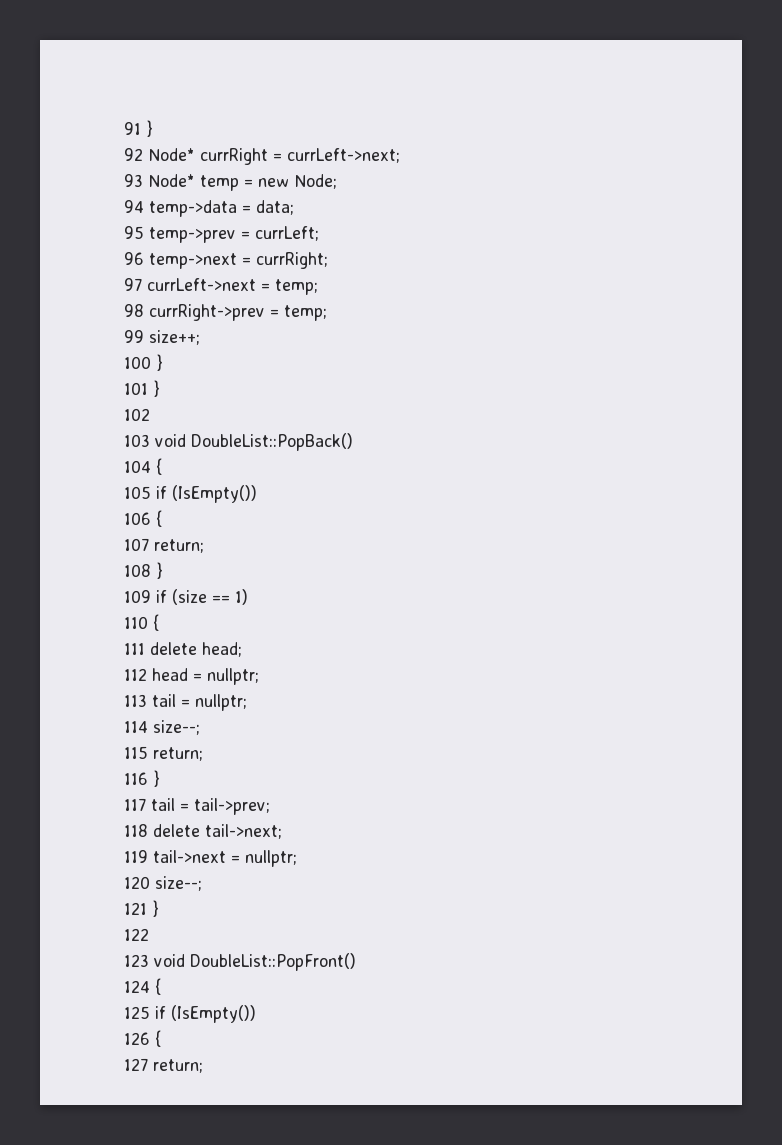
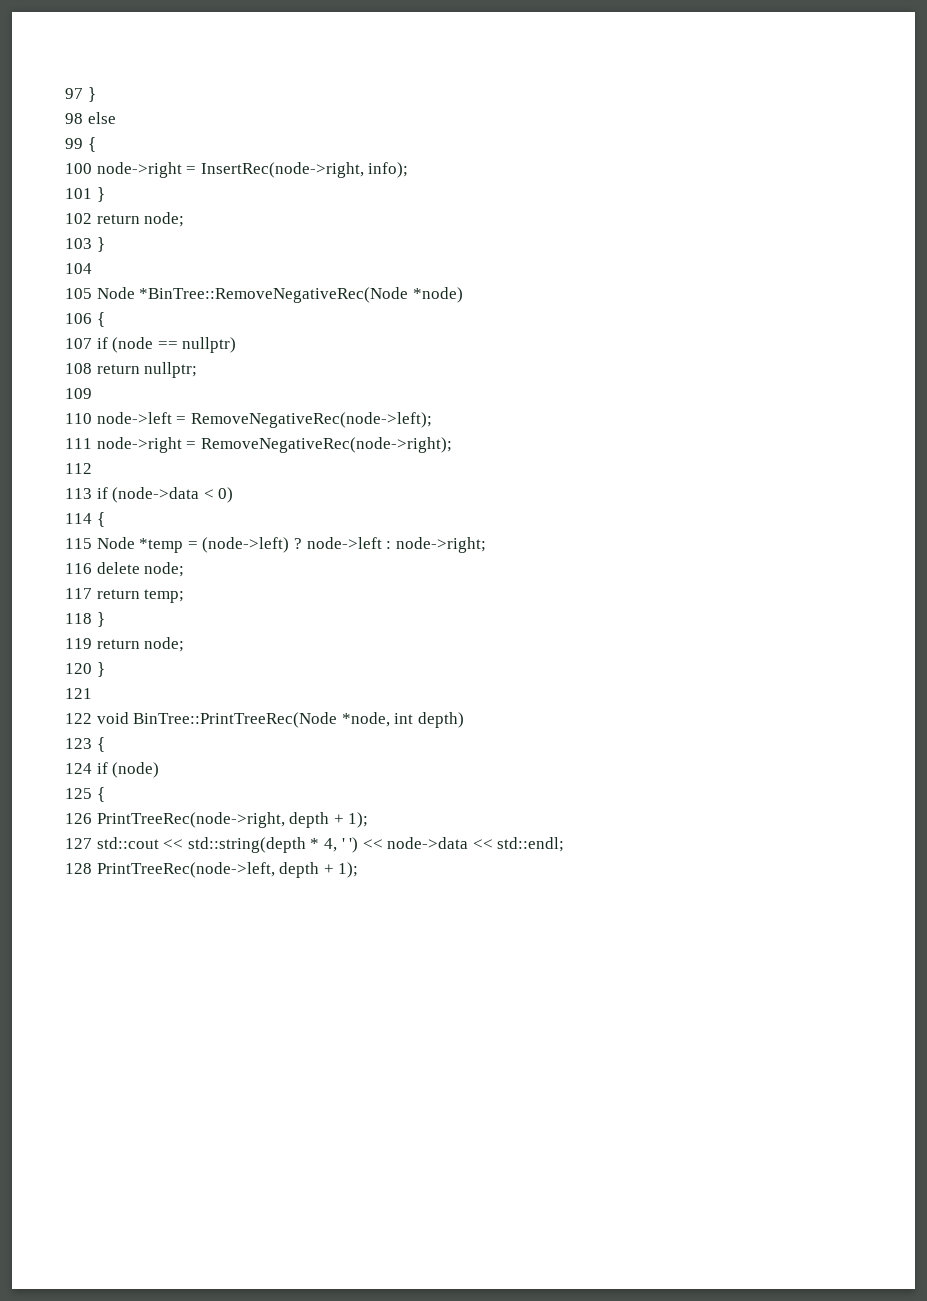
- 91 }
- 92 Node* currRight = currLeft->next;
- 93 Node* temp = new Node;
- 94 temp->data = data;
- 95 temp->prev = currLeft;
- 96 temp->next = currRight;
- 97 currLeft->next = temp;
- 98 currRight->prev = temp;
+ 97 }
+ 98 else
- 99 size++;
+ 99 {
- 100 }
+ 100 node->right = InsertRec(node->right, info);
- 102
+ 102 return node;
- 103 void DoubleList::PopBack()
+ 103 }
- 104 {
+ 104
- 105 if (IsEmpty())
+ 105 Node *BinTree::RemoveNegativeRec(Node *node)
- 107 return;
- 108 }
- 109 if (size == 1)
- 110 {
- 111 delete head;
- 112 head = nullptr;
- 113 tail = nullptr;
- 114 size--;
- 115 return;
- 116 }
- 117 tail = tail->prev;
- 118 delete tail->next;
- 119 tail->next = nullptr;
- 120 size--;
- 121 }
- 122
- 123 void DoubleList::PopFront()
- 124 {
- 125 if (IsEmpty())
- 126 {
- 127 return;
+ 107 if (node == nullptr)
+ 108 return nullptr;
+ 109
+ 110 node->left = RemoveNegativeRec(node->left);
+ 111 node->right = RemoveNegativeRec(node->right);
+ 112
+ 113 if (node->data < 0)
+ 114 {
+ 115 Node *temp = (node->left) ? node->left : node->right;
+ 116 delete node;
+ 117 return temp;
+ 118 }
+ 119 return node;
+ 120 }
+ 121
+ 122 void BinTree::PrintTreeRec(Node *node, int depth)
+ 123 {
+ 124 if (node)
+ 125 {
+ 126 PrintTreeRec(node->right, depth + 1);
+ 127 std::cout << std::string(depth * 4, ' ') << node->data << std::endl;
+ 128 PrintTreeRec(node->left, depth + 1);

